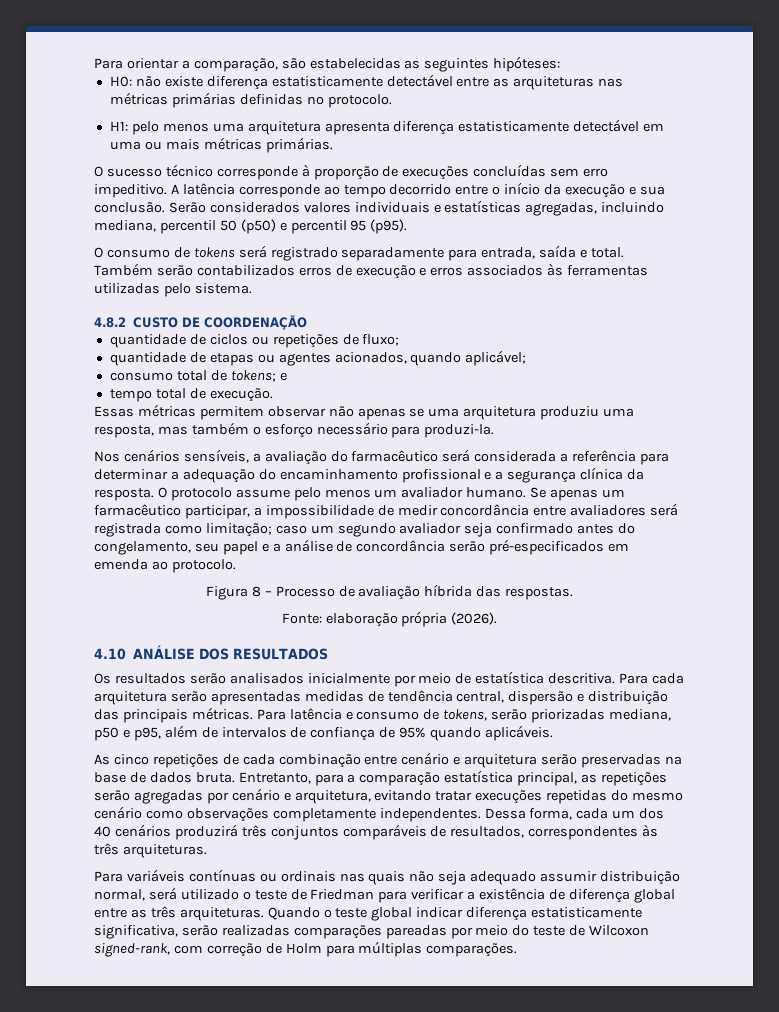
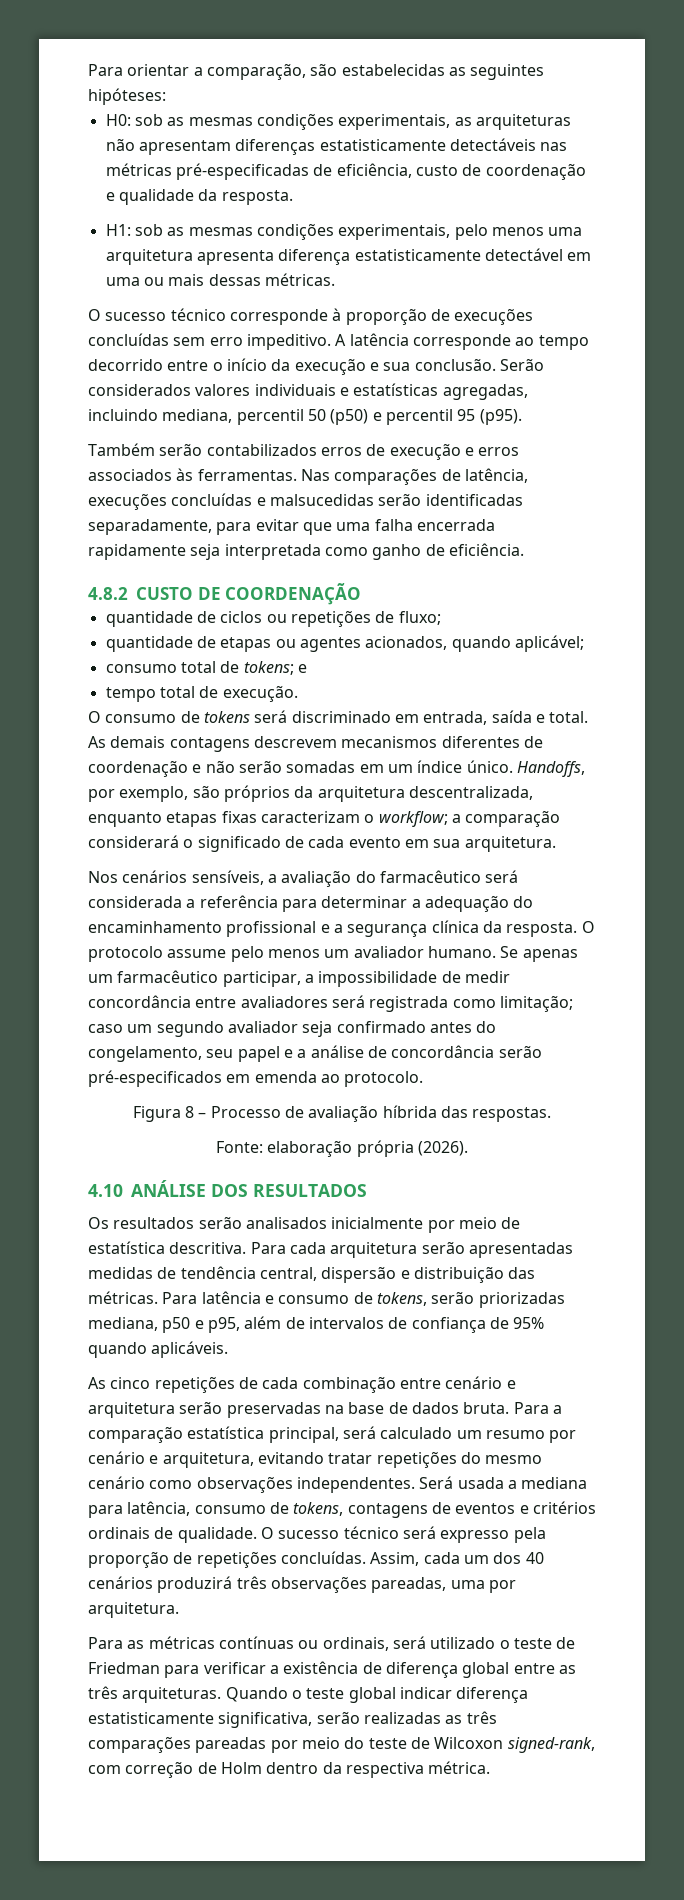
- H0: não existe diferença estatisticamente detectável entre as arquiteturas nas métricas primárias definidas no protocolo.
- H1: pelo menos uma arquitetura apresenta diferença estatisticamente detectável em uma ou mais métricas primárias.
+ H0: sob as mesmas condições experimentais, as arquiteturas não apresentam diferenças estatisticamente detectáveis nas métricas pré-especificadas de eficiência, custo de coordenação e qualidade da resposta.
+ H1: sob as mesmas condições experimentais, pelo menos uma arquitetura apresenta diferença estatisticamente detectável em uma ou mais dessas métricas.
- O consumo de tokens será registrado separadamente para entrada, saída e total. Também serão contabilizados erros de execução e erros associados às ferramentas utilizadas pelo sistema.
+ Também serão contabilizados erros de execução e erros associados às ferramentas. Nas comparações de latência, execuções concluídas e malsucedidas serão identificadas separadamente, para evitar que uma falha encerrada rapidamente seja interpretada como ganho de eficiência.
- Essas métricas permitem observar não apenas se uma arquitetura produziu uma resposta, mas também o esforço necessário para produzi-la.
+ O consumo de tokens será discriminado em entrada, saída e total. As demais contagens descrevem mecanismos diferentes de coordenação e não serão somadas em um índice único. Handoffs, por exemplo, são próprios da arquitetura descentralizada, enquanto etapas fixas caracterizam o workflow; a comparação considerará o significado de cada evento em sua arquitetura.
- Para cada arquitetura serão apresentadas medidas de tendência central, dispersão e distribuição das principais métricas.
+ Para cada arquitetura serão apresentadas medidas de tendência central, dispersão e distribuição das métricas.
- Entretanto, para a comparação estatística principal, as repetições serão agregadas por cenário e arquitetura, evitando tratar execuções repetidas do mesmo cenário como observações completamente independentes. Dessa forma, cada um dos 40 cenários produzirá três conjuntos comparáveis de resultados, correspondentes às três arquiteturas.
- Para variáveis contínuas ou ordinais nas quais não seja adequado assumir distribuição normal, será utilizado o teste de Friedman para verificar a existência de diferença global entre as três arquiteturas.
+ Para a comparação estatística principal, será calculado um resumo por cenário e arquitetura, evitando tratar repetições do mesmo cenário como observações independentes. Será usada a mediana para latência, consumo de tokens, contagens de eventos e critérios ordinais de qualidade. O sucesso técnico será expresso pela proporção de repetições concluídas. Assim, cada um dos 40 cenários produzirá três observações pareadas, uma por arquitetura.
+ Para as métricas contínuas ou ordinais, será utilizado o teste de Friedman para verificar a existência de diferença global entre as três arquiteturas.
- Quando o teste global indicar diferença estatisticamente significativa, serão realizadas comparações pareadas por meio do teste de Wilcoxon signed-rank, com correção de Holm para múltiplas comparações.
+ Quando o teste global indicar diferença estatisticamente significativa, serão realizadas as três comparações pareadas por meio do teste de Wilcoxon signed-rank, com correção de Holm dentro da respectiva métrica.

